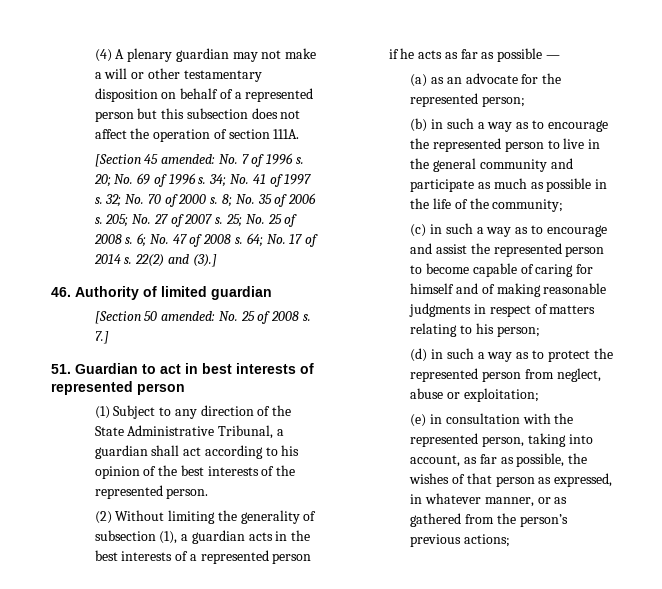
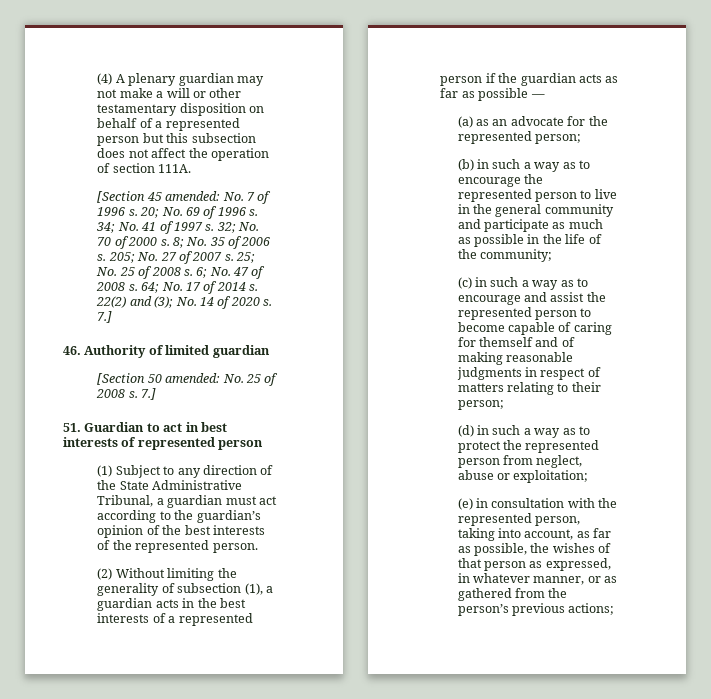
- 22(2) and (3).]
+ 22(2) and (3); No. 14 of 2020 s. 7.]
- (1) Subject to any direction of the State Administrative Tribunal, a guardian shall act according to his opinion of the best interests of the represented person.
+ (1) Subject to any direction of the State Administrative Tribunal, a guardian must act according to the guardian’s opinion of the best interests of the represented person.
- (2) Without limiting the generality of subsection (1), a guardian acts in the best interests of a represented person if he acts as far as possible —
+ (2) Without limiting the generality of subsection (1), a guardian acts in the best interests of a represented person if the guardian acts as far as possible —
- (c) in such a way as to encourage and assist the represented person to become capable of caring for himself and of making reasonable judgments in respect of matters relating to his person;
+ (c) in such a way as to encourage and assist the represented person to become capable of caring for themself and of making reasonable judgments in respect of matters relating to their person;

